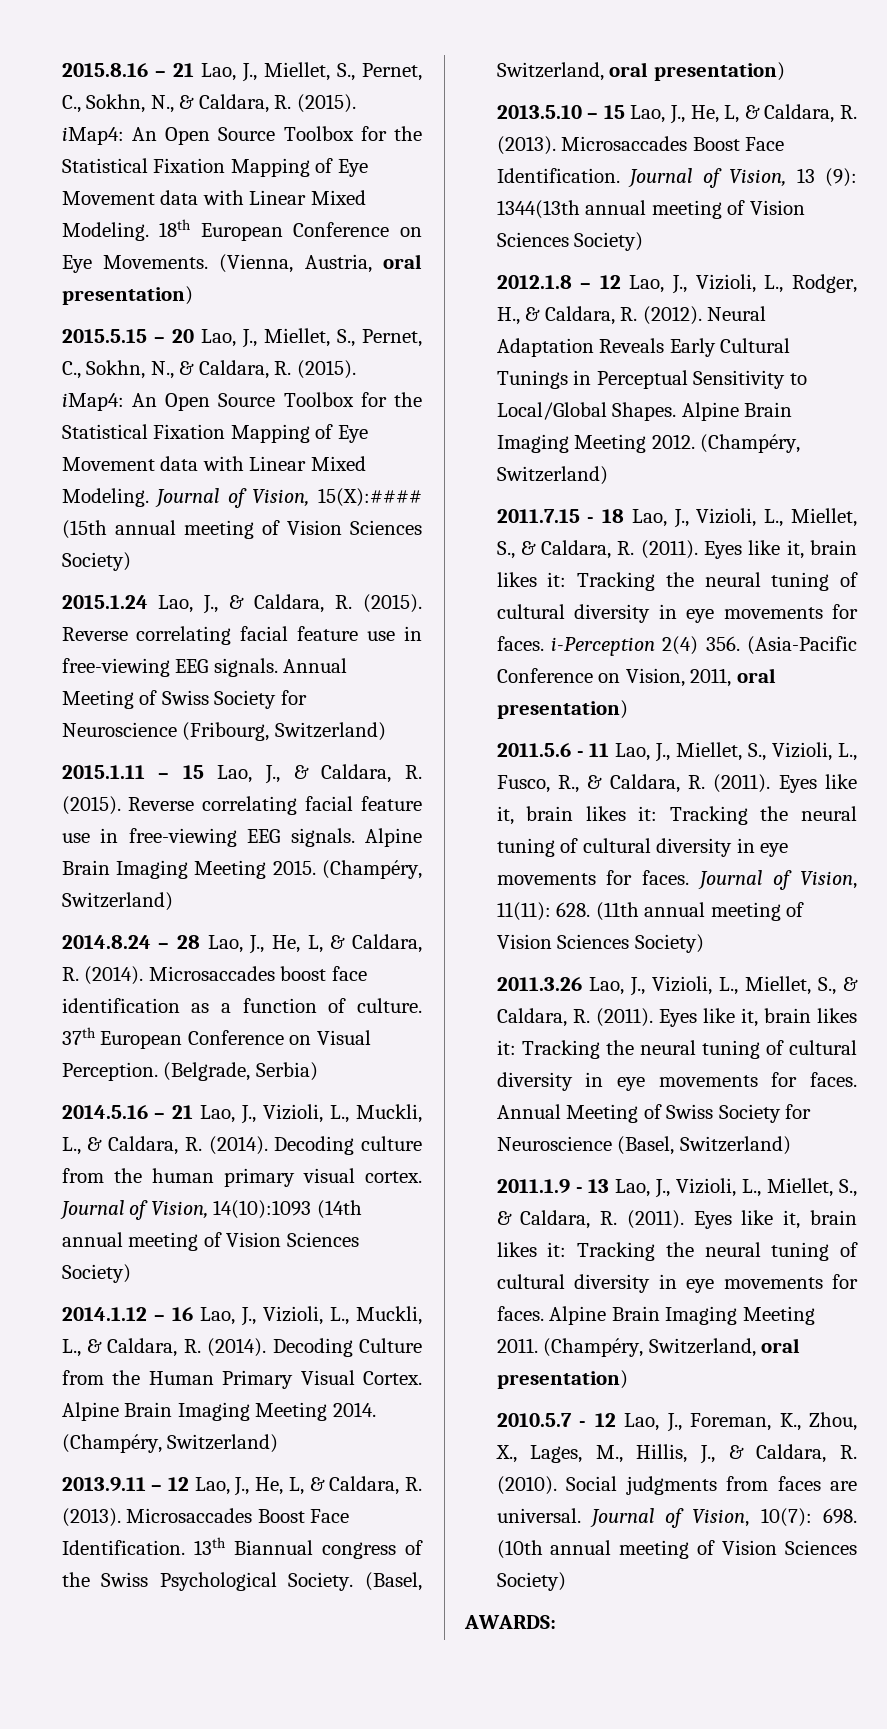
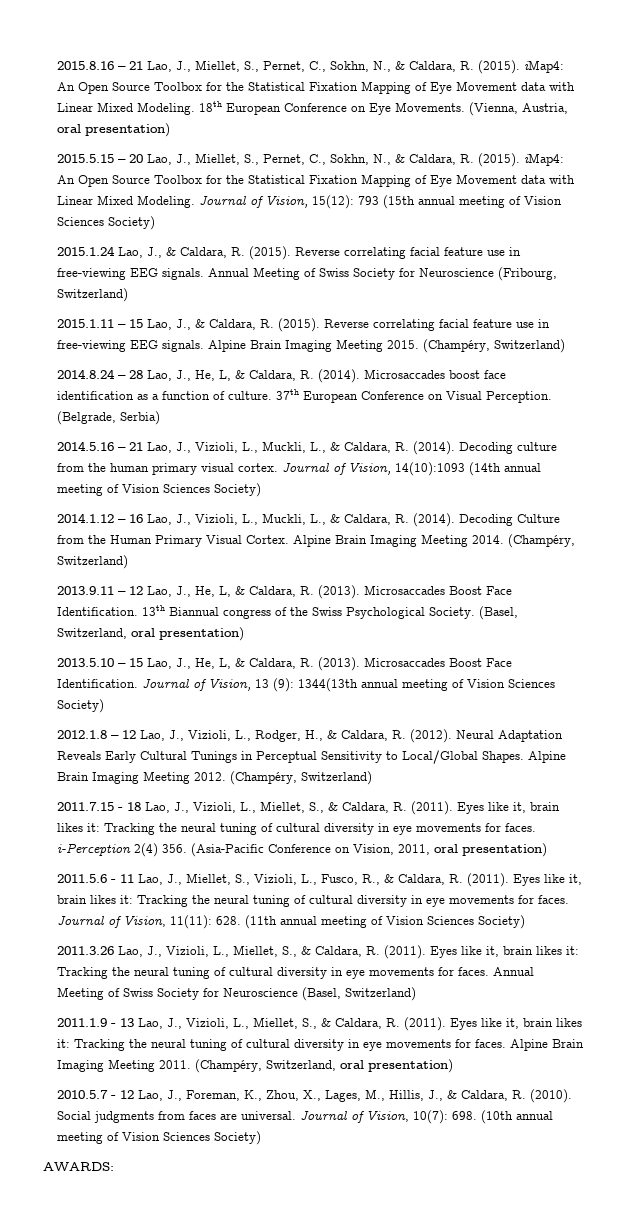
- Journal of Vision, 15(X):#### (15th annual meeting of Vision Sciences Society)
+ Journal of Vision, 15(12): 793 (15th annual meeting of Vision Sciences Society)

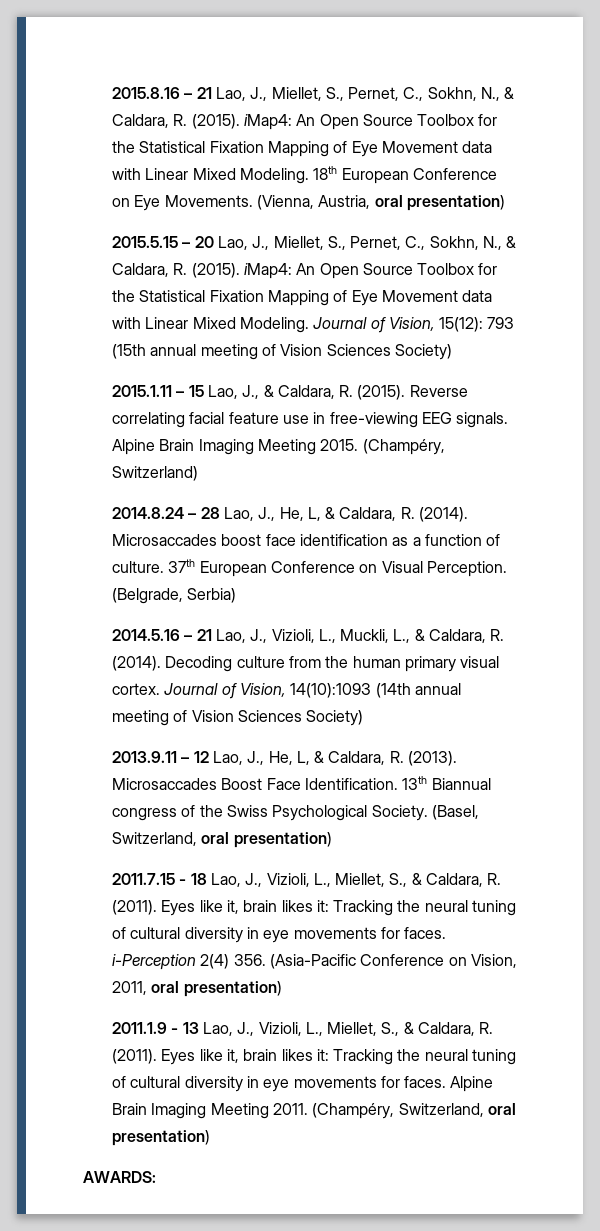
- 2015.1.24 Lao, J., & Caldara, R. (2015). Reverse correlating facial feature use in free-viewing EEG signals. Annual Meeting of Swiss Society for Neuroscience (Fribourg, Switzerland)
- 2014.1.12 – 16 Lao, J., Vizioli, L., Muckli, L., & Caldara, R. (2014). Decoding Culture from the Human Primary Visual Cortex. Alpine Brain Imaging Meeting 2014. (Champéry, Switzerland)
- 2013.5.10 – 15 Lao, J., He, L, & Caldara, R. (2013). Microsaccades Boost Face Identification. Journal of Vision, 13 (9): 1344(13th annual meeting of Vision Sciences Society)
- 2012.1.8 – 12 Lao, J., Vizioli, L., Rodger, H., & Caldara, R. (2012). Neural Adaptation Reveals Early Cultural Tunings in Perceptual Sensitivity to Local/Global Shapes. Alpine Brain Imaging Meeting 2012. (Champéry, Switzerland)
- 2011.5.6 - 11 Lao, J., Miellet, S., Vizioli, L., Fusco, R., & Caldara, R. (2011). Eyes like it, brain likes it: Tracking the neural tuning of cultural diversity in eye movements for faces. Journal of Vision, 11(11): 628. (11th annual meeting of Vision Sciences Society)
- 2011.3.26 Lao, J., Vizioli, L., Miellet, S., & Caldara, R. (2011). Eyes like it, brain likes it: Tracking the neural tuning of cultural diversity in eye movements for faces. Annual Meeting of Swiss Society for Neuroscience (Basel, Switzerland)
- 2010.5.7 - 12 Lao, J., Foreman, K., Zhou, X., Lages, M., Hillis, J., & Caldara, R. (2010). Social judgments from faces are universal. Journal of Vision, 10(7): 698. (10th annual meeting of Vision Sciences Society)

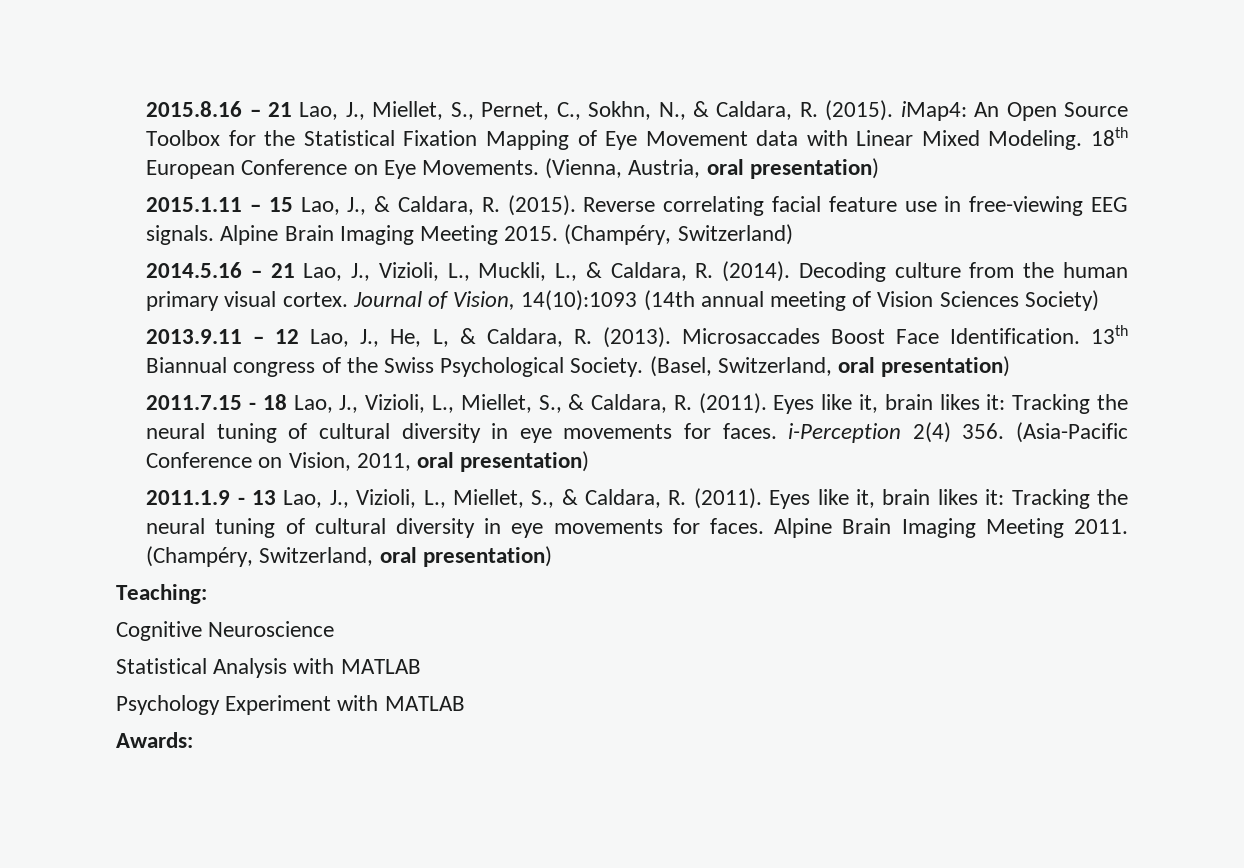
- 2015.5.15 – 20 Lao, J., Miellet, S., Pernet, C., Sokhn, N., & Caldara, R. (2015). iMap4: An Open Source Toolbox for the Statistical Fixation Mapping of Eye Movement data with Linear Mixed Modeling. Journal of Vision, 15(12): 793 (15th annual meeting of Vision Sciences Society)
- 2014.8.24 – 28 Lao, J., He, L, & Caldara, R. (2014). Microsaccades boost face identification as a function of culture. 37th European Conference on Visual Perception. (Belgrade, Serbia)
- AWARDS:
+ Teaching:
+ Cognitive Neuroscience
+ Statistical Analysis with MATLAB
+ Psychology Experiment with MATLAB
+ Awards:

